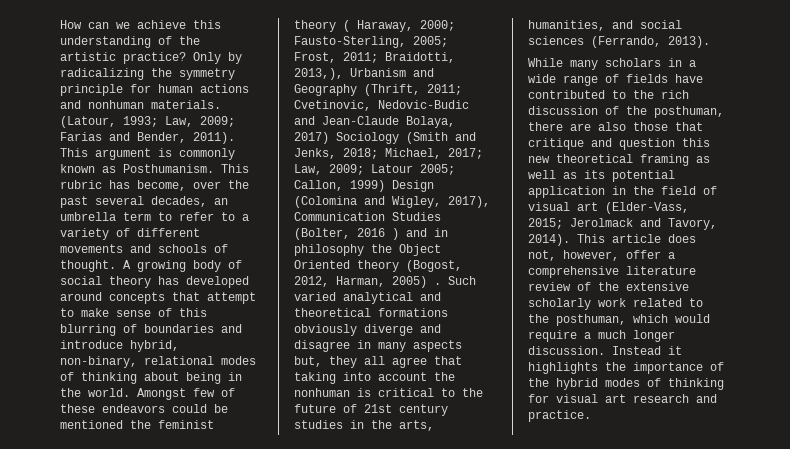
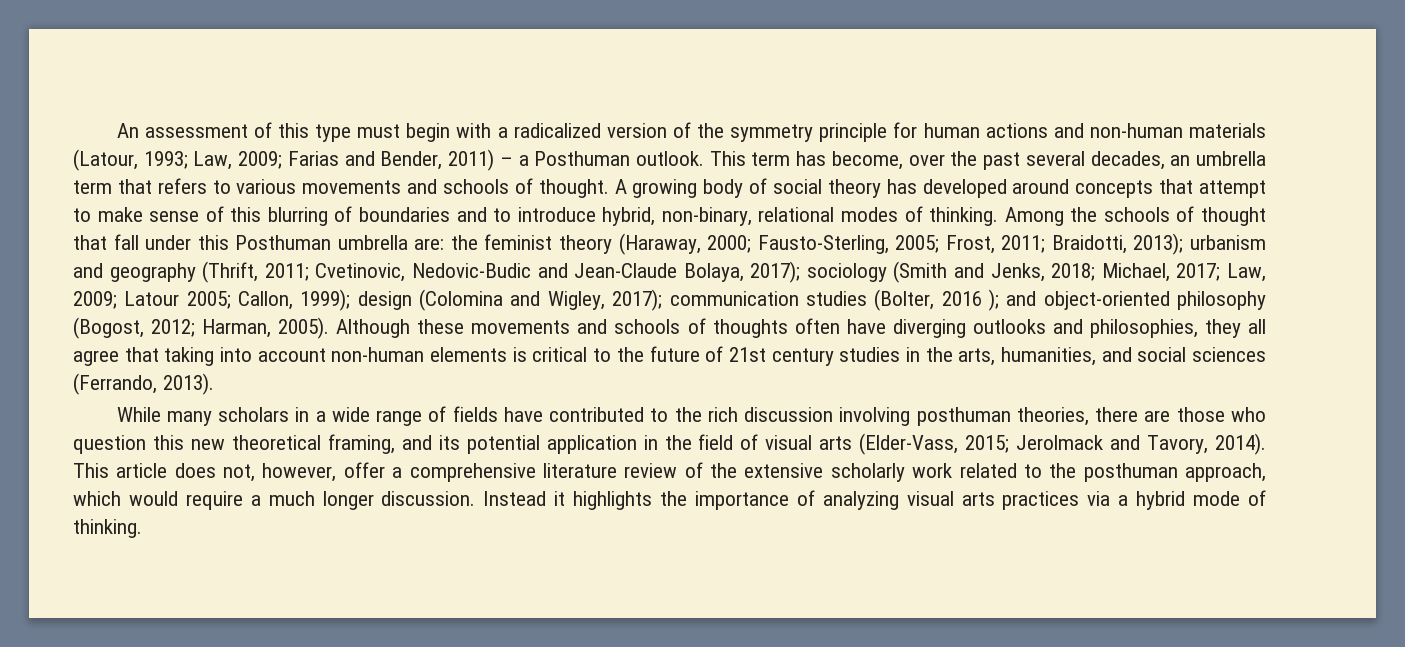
- How can we achieve this understanding of the artistic practice? Only by radicalizing the symmetry principle for human actions and nonhuman materials. (Latour, 1993; Law, 2009; Farias and Bender, 2011). This argument is commonly known as Posthumanism. This rubric has become, over the past several decades, an umbrella term to refer to a variety of different movements and schools of thought.
+ An assessment of this type must begin with a radicalized version of the symmetry principle for human actions and non-human materials (Latour, 1993; Law, 2009; Farias and Bender, 2011) – a Posthuman outlook. This term has become, over the past several decades, an umbrella term that refers to various movements and schools of thought.
- A growing body of social theory has developed around concepts that attempt to make sense of this blurring of boundaries and introduce hybrid, non-binary, relational modes of thinking about being in the world. Amongst few of these endeavors could be mentioned the feminist theory ( Haraway, 2000;
+ A growing body of social theory has developed around concepts that attempt to make sense of this blurring of boundaries and to introduce hybrid, non-binary, relational modes of thinking. Among the schools of thought that fall under this Posthuman umbrella are: the feminist theory (Haraway, 2000;
- Braidotti, 2013,), Urbanism and Geography (Thrift, 2011;
+ Braidotti, 2013); urbanism and geography (Thrift, 2011;
- Cvetinovic, Nedovic-Budic and Jean-Claude Bolaya, 2017) Sociology (Smith and Jenks, 2018;
+ Cvetinovic, Nedovic-Budic and Jean-Claude Bolaya, 2017); sociology (Smith and Jenks, 2018;
- Callon, 1999) Design (Colomina and Wigley, 2017), Communication Studies (Bolter, 2016 ) and in philosophy the Object Oriented theory (Bogost, 2012, Harman, 2005) . Such varied analytical and theoretical formations obviously diverge and disagree in many aspects but, they all agree that taking into account the nonhuman is critical to the future of 21st century studies in the arts, humanities, and social sciences (Ferrando, 2013).
+ Callon, 1999); design (Colomina and Wigley, 2017); communication studies (Bolter, 2016 ); and object-oriented philosophy (Bogost, 2012; Harman, 2005). Although these movements and schools of thoughts often have diverging outlooks and philosophies, they all agree that taking into account non-human elements is critical to the future of 21st century studies in the arts, humanities, and social sciences (Ferrando, 2013).
- While many scholars in a wide range of fields have contributed to the rich discussion of the posthuman, there are also those that critique and question this new theoretical framing as well as its potential application in the field of visual art (Elder-Vass, 2015; Jerolmack and Tavory, 2014).
+ While many scholars in a wide range of fields have contributed to the rich discussion involving posthuman theories, there are those who question this new theoretical framing, and its potential application in the field of visual arts (Elder-Vass, 2015; Jerolmack and Tavory, 2014).
- This article does not, however, offer a comprehensive literature review of the extensive scholarly work related to the posthuman, which would require a much longer discussion.
+ This article does not, however, offer a comprehensive literature review of the extensive scholarly work related to the posthuman approach, which would require a much longer discussion.
- Instead it highlights the importance of the hybrid modes of thinking for visual art research and practice.
+ Instead it highlights the importance of analyzing visual arts practices via a hybrid mode of thinking.

